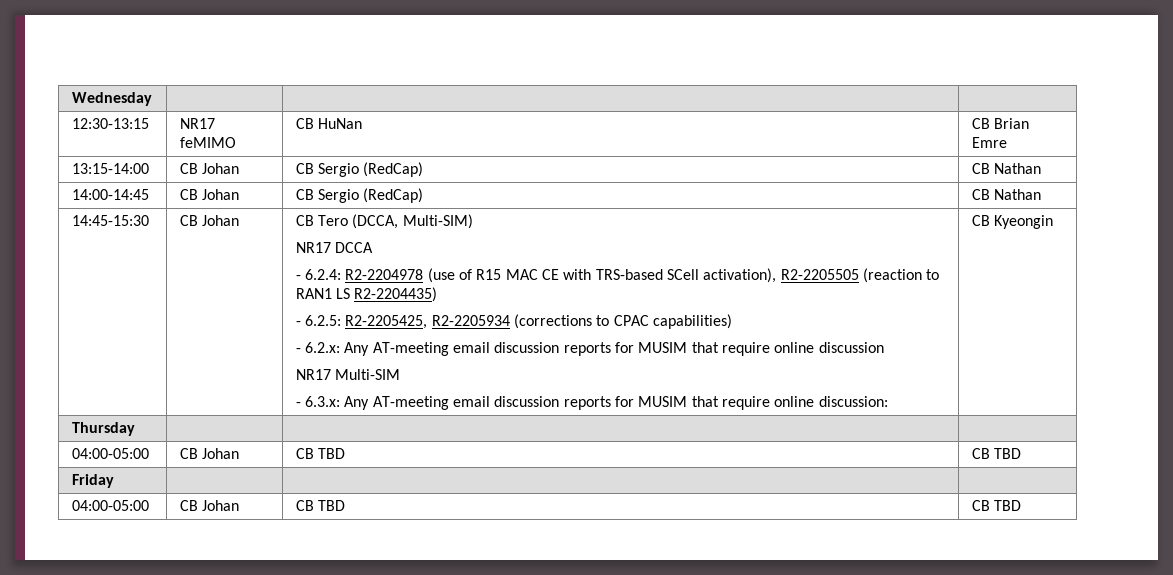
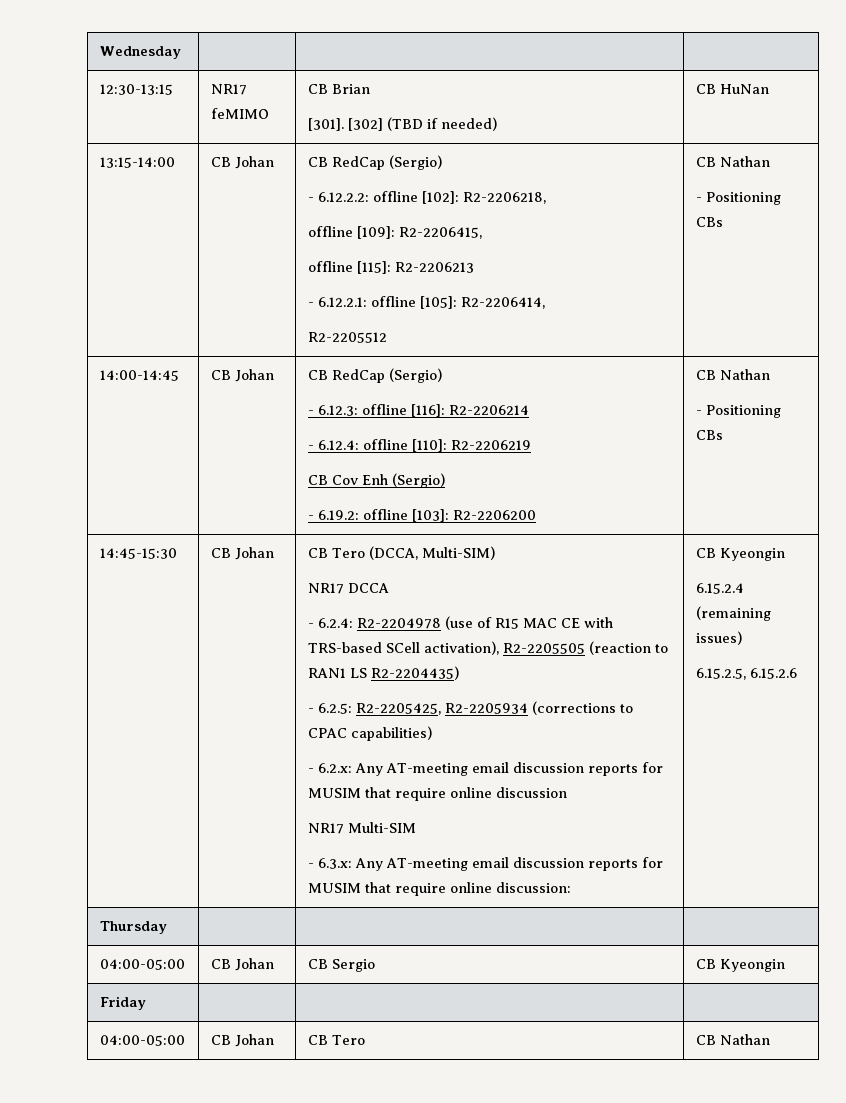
- 12:30-13:15 | NR17 feMIMO | CB HuNan | CB Brian Emre
+ 12:30-13:15 | NR17 feMIMO | CB Brian
+ [301]. [302] (TBD if needed) | CB HuNan
- 13:15-14:00 | CB Johan | CB Sergio (RedCap) | CB Nathan
+ 13:15-14:00 | CB Johan | CB RedCap (Sergio)
+ - 6.12.2.2: offline [102]: R2-2206218,
+ offline [109]: R2-2206415,
+ offline [115]: R2-2206213
+ - 6.12.2.1: offline [105]: R2-2206414,
+ R2-2205512 | CB Nathan
+ - Positioning CBs
- 14:00-14:45 | CB Johan | CB Sergio (RedCap) | CB Nathan
+ 14:00-14:45 | CB Johan | CB RedCap (Sergio)
+ - 6.12.3: offline [116]: R2-2206214
+ - 6.12.4: offline [110]: R2-2206219
+ CB Cov Enh (Sergio)
+ - 6.19.2: offline [103]: R2-2206200 | CB Nathan
+ - Positioning CBs
+ 6.15.2.4 (remaining issues)
+ 6.15.2.5, 6.15.2.6
  Thursday | | |
- 04:00-05:00 | CB Johan | CB TBD | CB TBD
+ 04:00-05:00 | CB Johan | CB Sergio | CB Kyeongin
  Friday | | |
- 04:00-05:00 | CB Johan | CB TBD | CB TBD
+ 04:00-05:00 | CB Johan | CB Tero | CB Nathan

